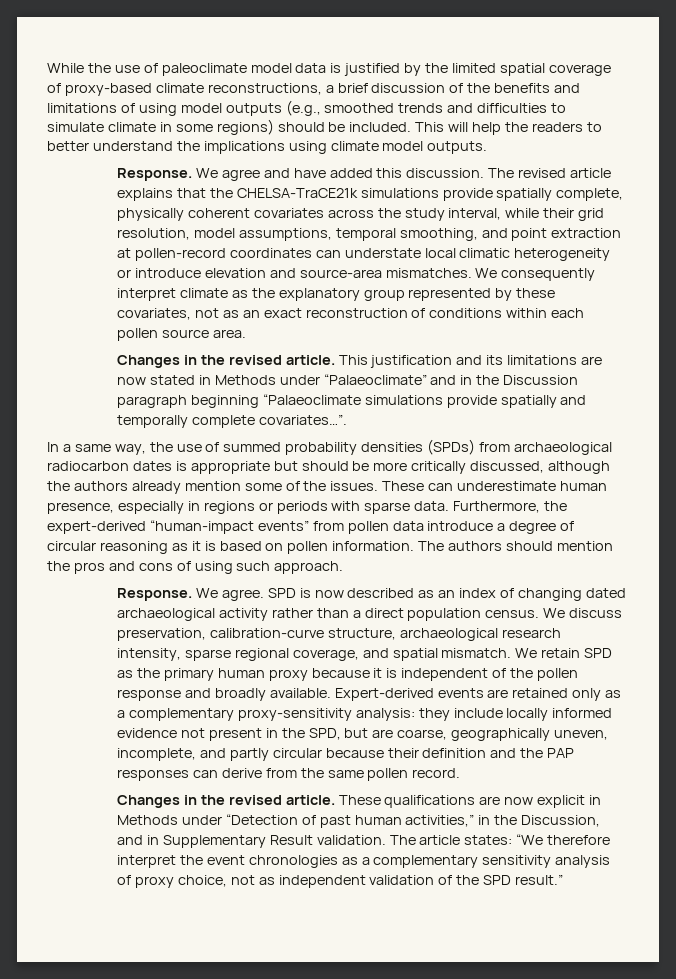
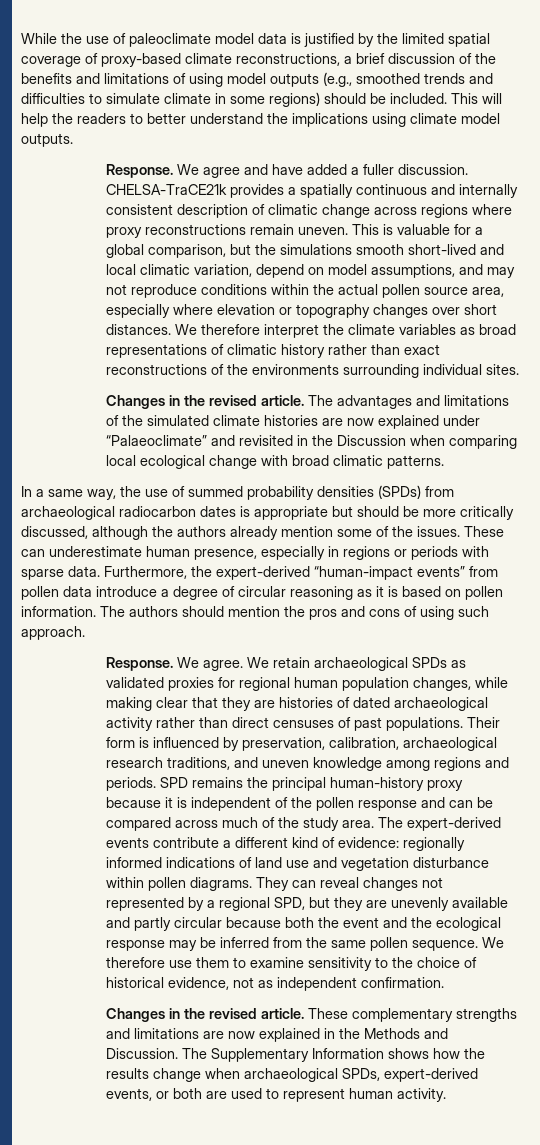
- We agree and have added this discussion. The revised article explains that the CHELSA-TraCE21k simulations provide spatially complete, physically coherent covariates across the study interval, while their grid resolution, model assumptions, temporal smoothing, and point extraction at pollen-record coordinates can understate local climatic heterogeneity or introduce elevation and source-area mismatches. We consequently interpret climate as the explanatory group represented by these covariates, not as an exact reconstruction of conditions within each pollen source area.
- Changes in the revised article. This justification and its limitations are now stated in Methods under “Palaeoclimate” and in the Discussion paragraph beginning “Palaeoclimate simulations provide spatially and temporally complete covariates…”.
+ We agree and have added a fuller discussion. CHELSA-TraCE21k provides a spatially continuous and internally consistent description of climatic change across regions where proxy reconstructions remain uneven. This is valuable for a global comparison, but the simulations smooth short-lived and local climatic variation, depend on model assumptions, and may not reproduce conditions within the actual pollen source area, especially where elevation or topography changes over short distances. We therefore interpret the climate variables as broad representations of climatic history rather than exact reconstructions of the environments surrounding individual sites.
+ Changes in the revised article. The advantages and limitations of the simulated climate histories are now explained under “Palaeoclimate” and revisited in the Discussion when comparing local ecological change with broad climatic patterns.
- SPD is now described as an index of changing dated archaeological activity rather than a direct population census. We discuss preservation, calibration-curve structure, archaeological research intensity, sparse regional coverage, and spatial mismatch. We retain SPD as the primary human proxy because it is independent of the pollen response and broadly available. Expert-derived events are retained only as a complementary proxy-sensitivity analysis: they include locally informed evidence not present in the SPD, but are coarse, geographically uneven, incomplete, and partly circular because their definition and the PAP responses can derive from the same pollen record.
+ We retain archaeological SPDs as validated proxies for regional human population changes, while making clear that they are histories of dated archaeological activity rather than direct censuses of past populations. Their form is influenced by preservation, calibration, archaeological research traditions, and uneven knowledge among regions and periods. SPD remains the principal human-history proxy because it is independent of the pollen response and can be compared across much of the study area. The expert-derived events contribute a different kind of evidence: regionally informed indications of land use and vegetation disturbance within pollen diagrams. They can reveal changes not represented by a regional SPD, but they are unevenly available and partly circular because both the event and the ecological response may be inferred from the same pollen sequence. We therefore use them to examine sensitivity to the choice of historical evidence, not as independent confirmation.
- These qualifications are now explicit in Methods under “Detection of past human activities,” in the Discussion, and in Supplementary Result validation. The article states: “We therefore interpret the event chronologies as a complementary sensitivity analysis of proxy choice, not as independent validation of the SPD result.”
+ These complementary strengths and limitations are now explained in the Methods and Discussion. The Supplementary Information shows how the results change when archaeological SPDs, expert-derived events, or both are used to represent human activity.

